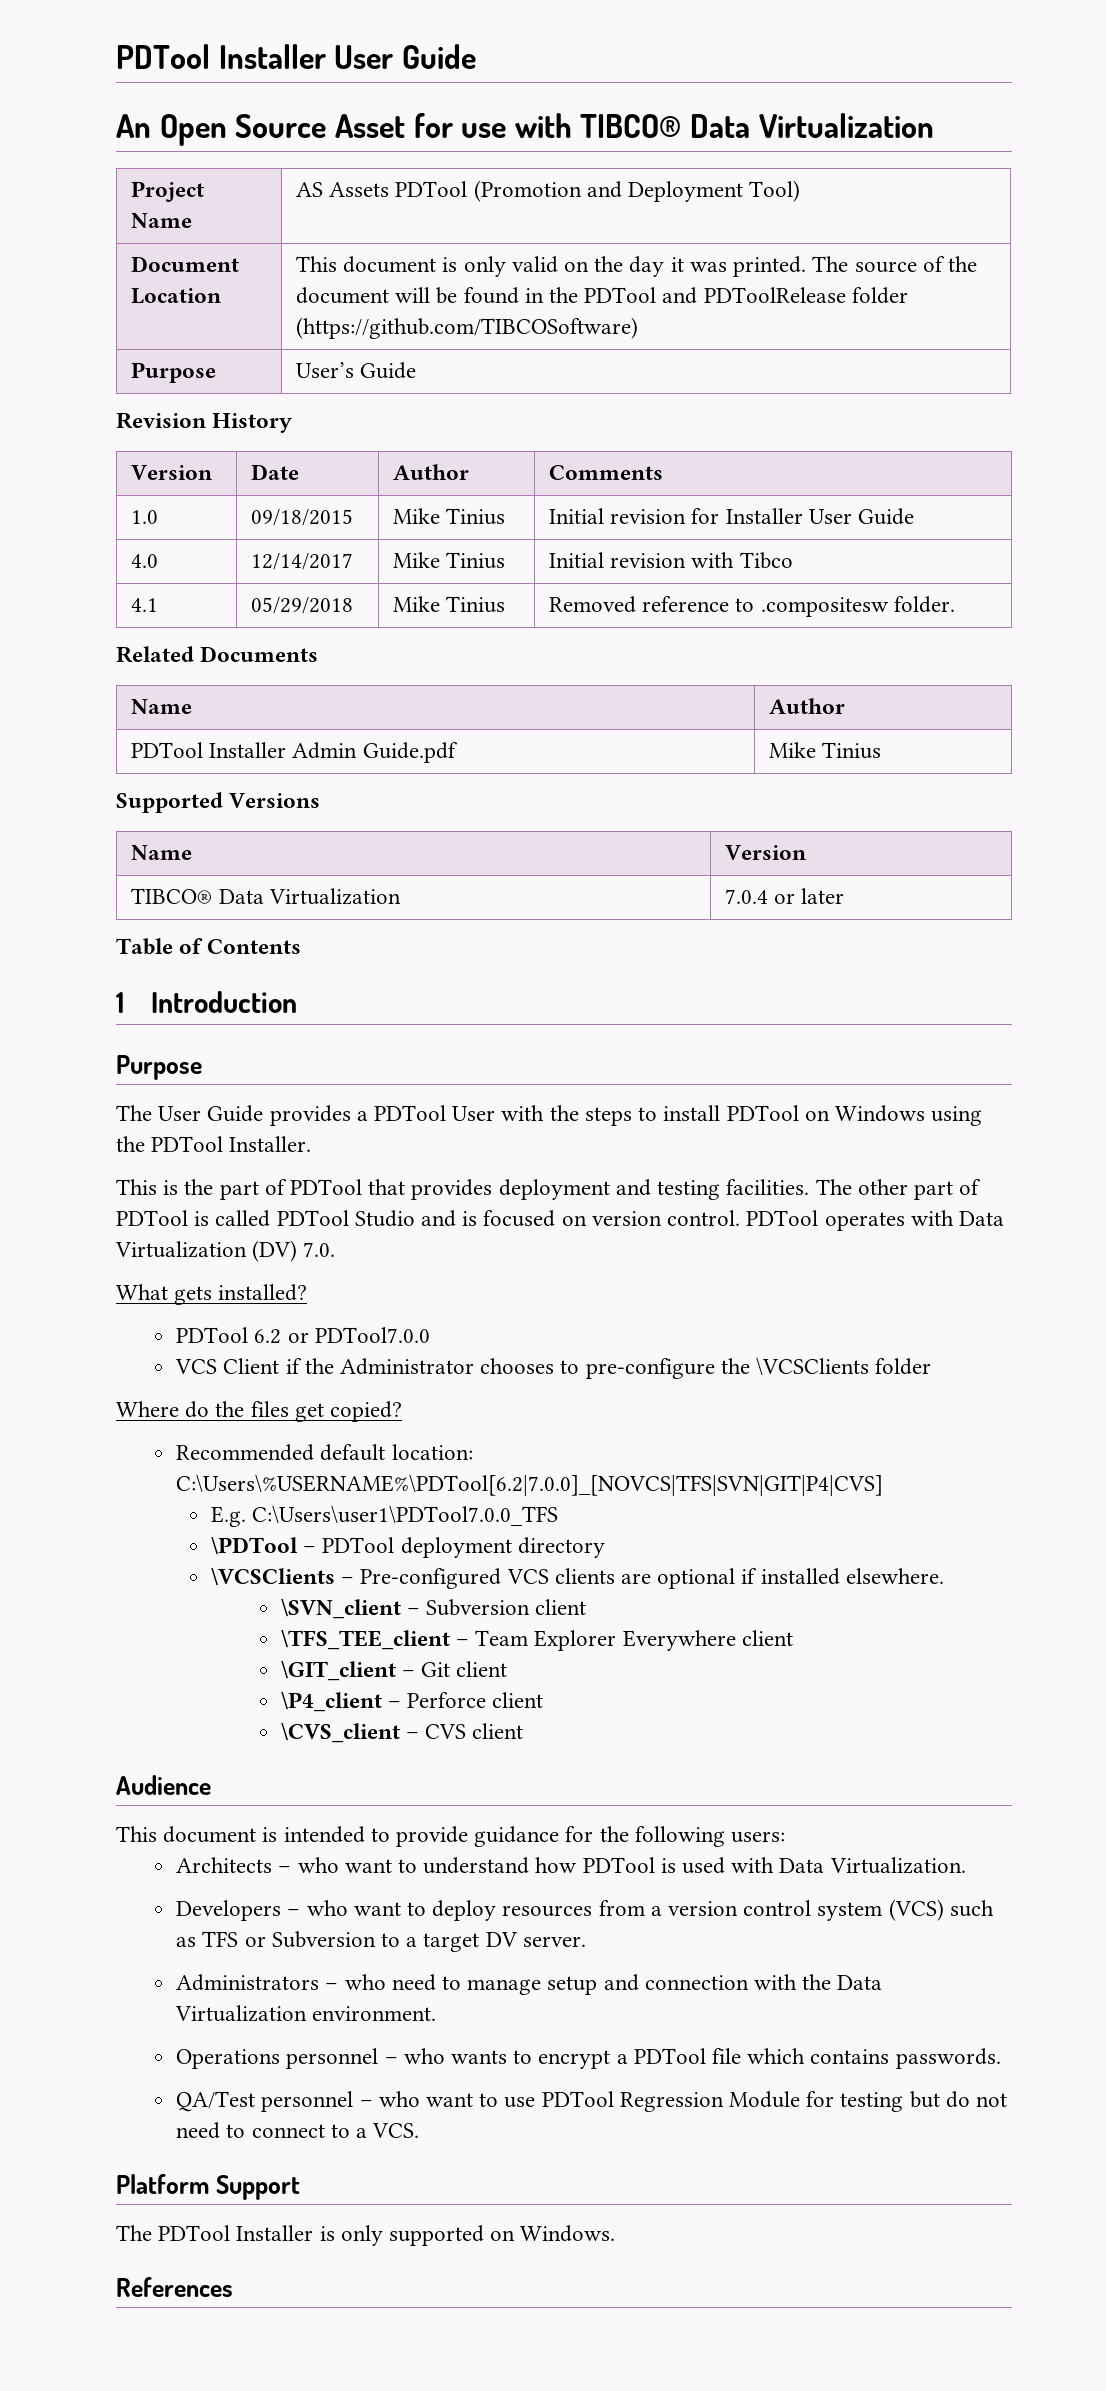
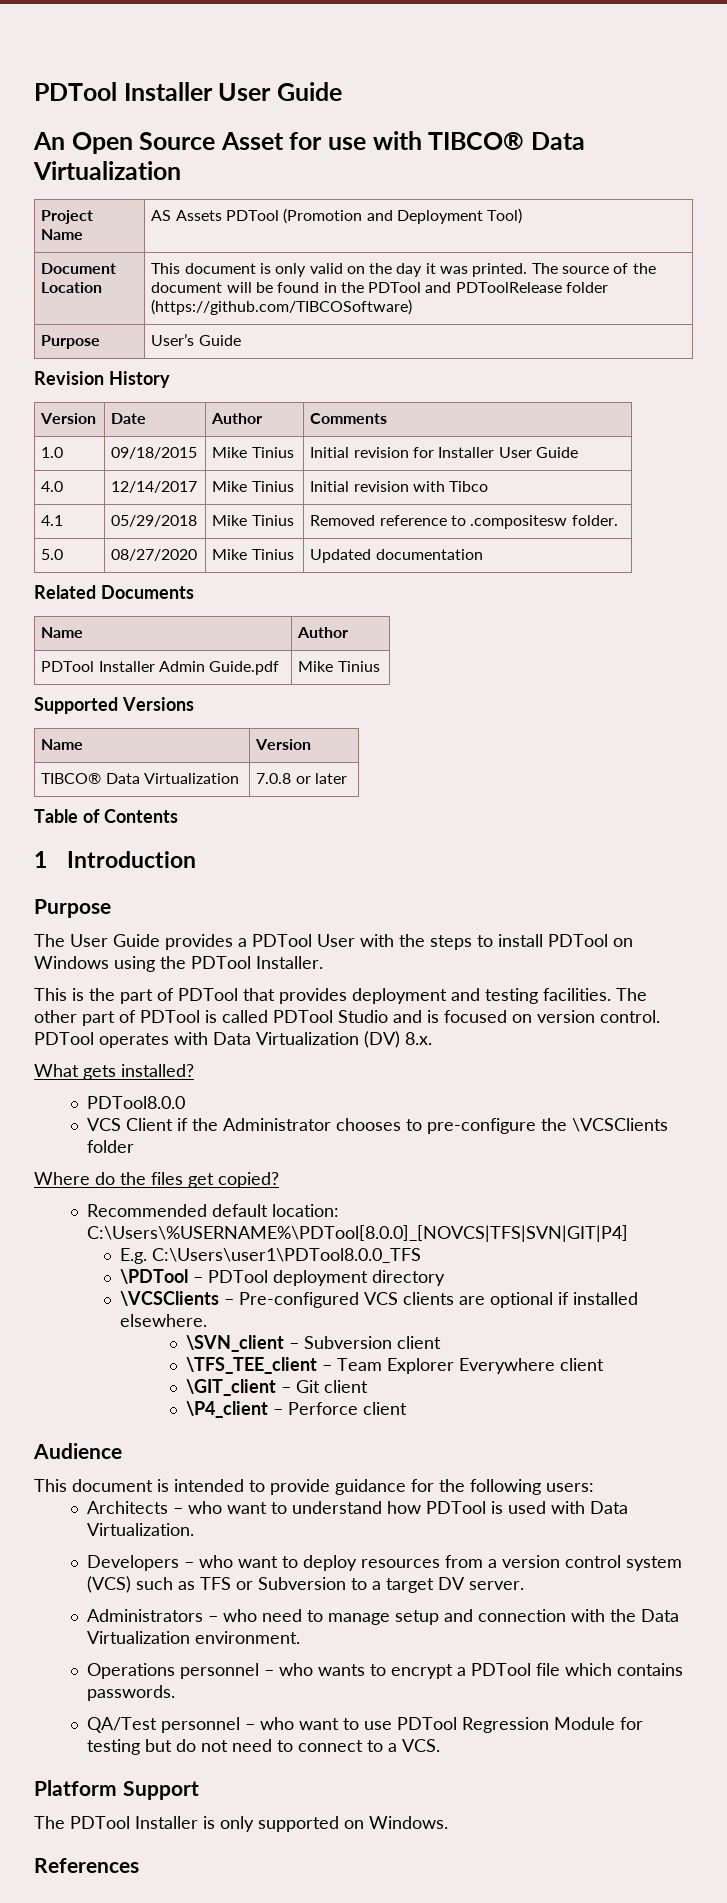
+ 5.0 | 08/27/2020 | Mike Tinius | Updated documentation
- TIBCO® Data Virtualization | 7.0.4 or later
+ TIBCO® Data Virtualization | 7.0.8 or later
- PDTool operates with Data Virtualization (DV) 7.0.
+ PDTool operates with Data Virtualization (DV) 8.x.
- PDTool 6.2 or PDTool7.0.0
+ PDTool8.0.0
- Recommended default location: C:\Users\%USERNAME%\PDTool[6.2|7.0.0]_[NOVCS|TFS|SVN|GIT|P4|CVS]
+ Recommended default location: C:\Users\%USERNAME%\PDTool[8.0.0]_[NOVCS|TFS|SVN|GIT|P4]
- E.g. C:\Users\user1\PDTool7.0.0_TFS
+ E.g. C:\Users\user1\PDTool8.0.0_TFS
- \CVS_client – CVS client

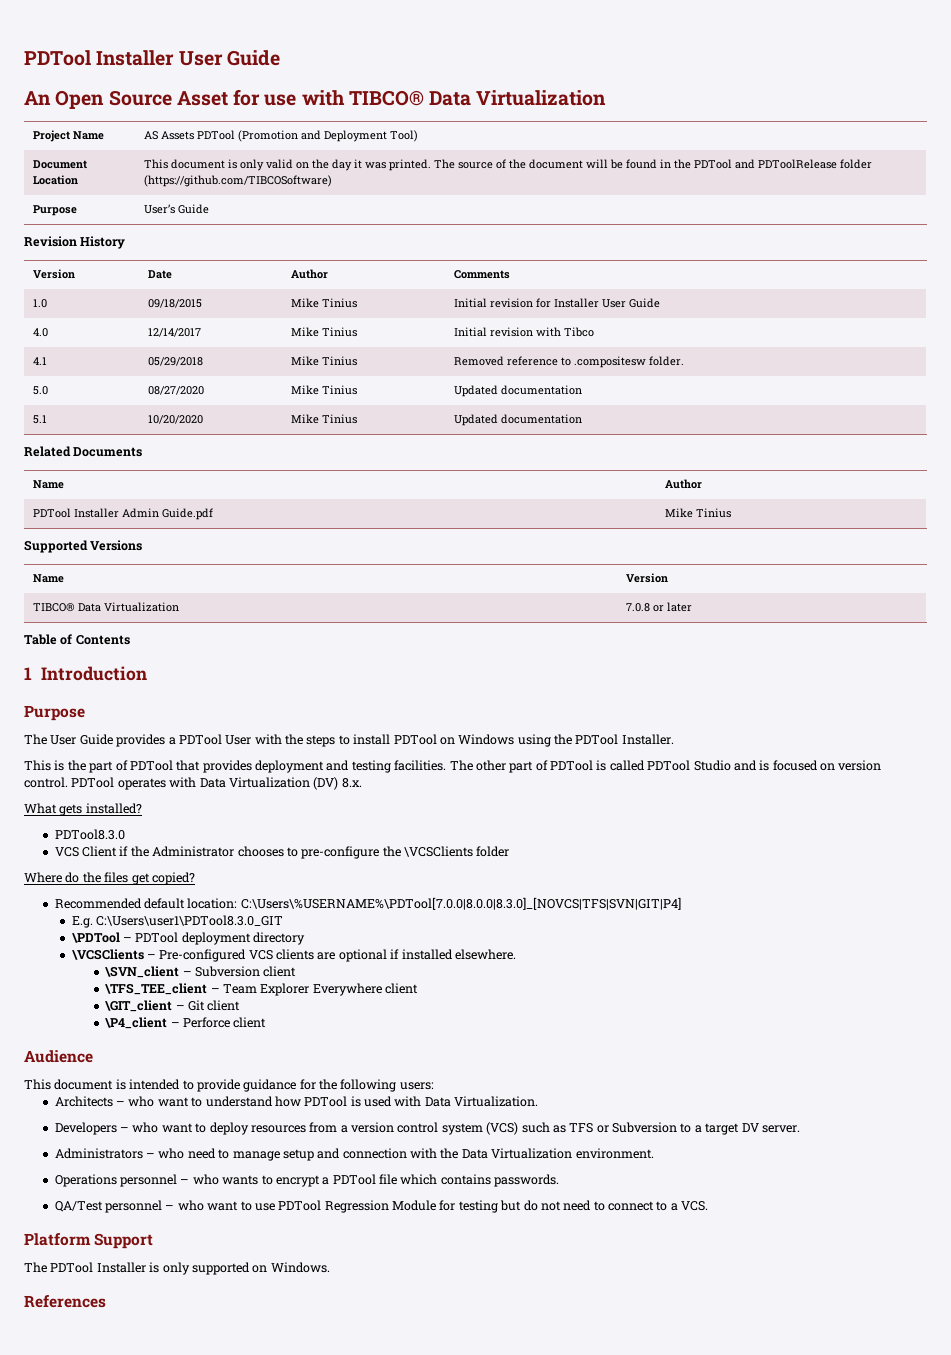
+ 5.1 | 10/20/2020 | Mike Tinius | Updated documentation
- PDTool8.0.0
+ PDTool8.3.0
- Recommended default location: C:\Users\%USERNAME%\PDTool[8.0.0]_[NOVCS|TFS|SVN|GIT|P4]
+ Recommended default location: C:\Users\%USERNAME%\PDTool[7.0.0|8.0.0|8.3.0]_[NOVCS|TFS|SVN|GIT|P4]
- E.g. C:\Users\user1\PDTool8.0.0_TFS
+ E.g. C:\Users\user1\PDTool8.3.0_GIT

